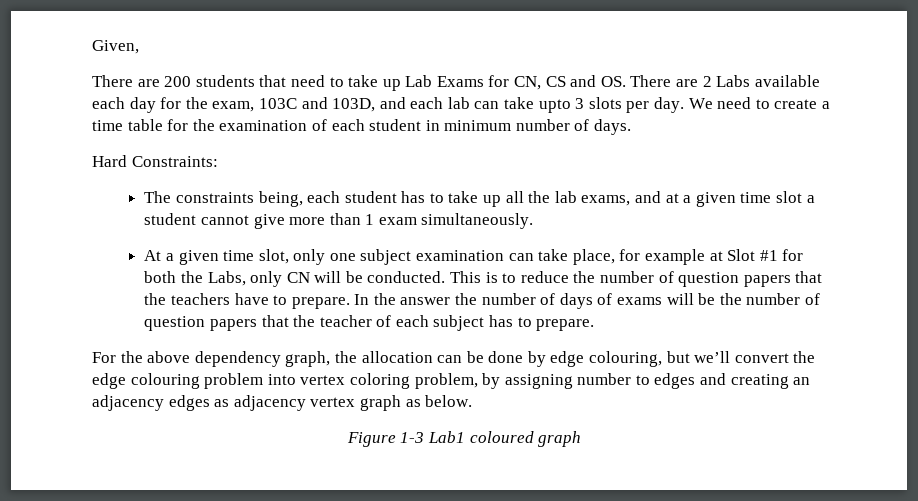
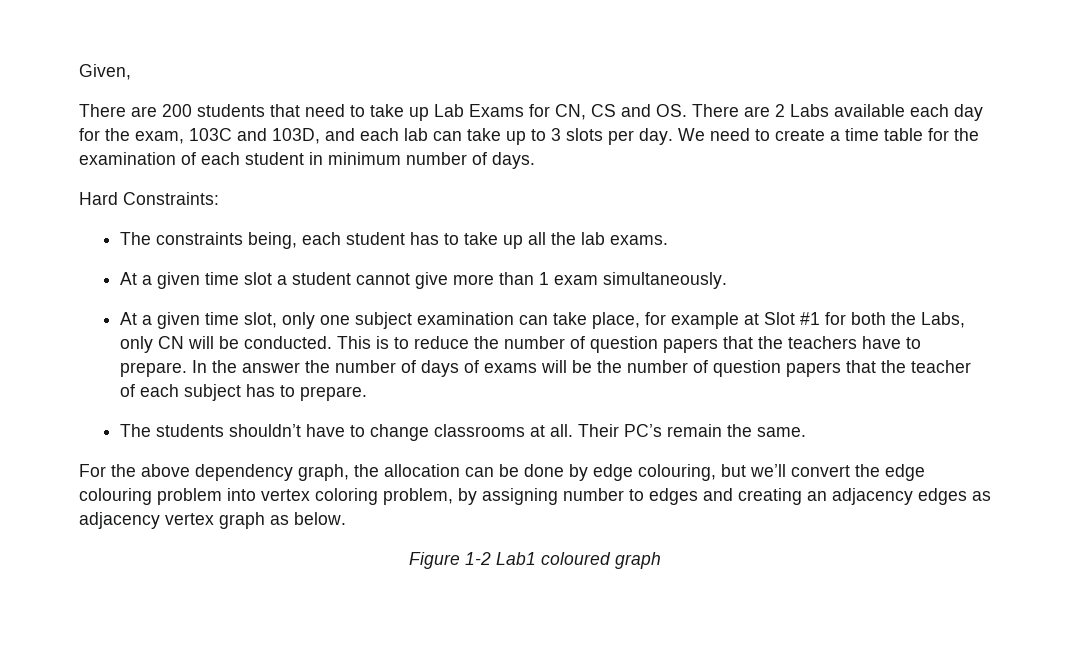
- There are 200 students that need to take up Lab Exams for CN, CS and OS. There are 2 Labs available each day for the exam, 103C and 103D, and each lab can take upto 3 slots per day.
+ There are 200 students that need to take up Lab Exams for CN, CS and OS. There are 2 Labs available each day for the exam, 103C and 103D, and each lab can take up to 3 slots per day.
- The constraints being, each student has to take up all the lab exams, and at a given time slot a student cannot give more than 1 exam simultaneously.
+ The constraints being, each student has to take up all the lab exams.
+ At a given time slot a student cannot give more than 1 exam simultaneously.
+ The students shouldn’t have to change classrooms at all. Their PC’s remain the same.
- Figure 1-3 Lab1 coloured graph
+ Figure 1-2 Lab1 coloured graph

